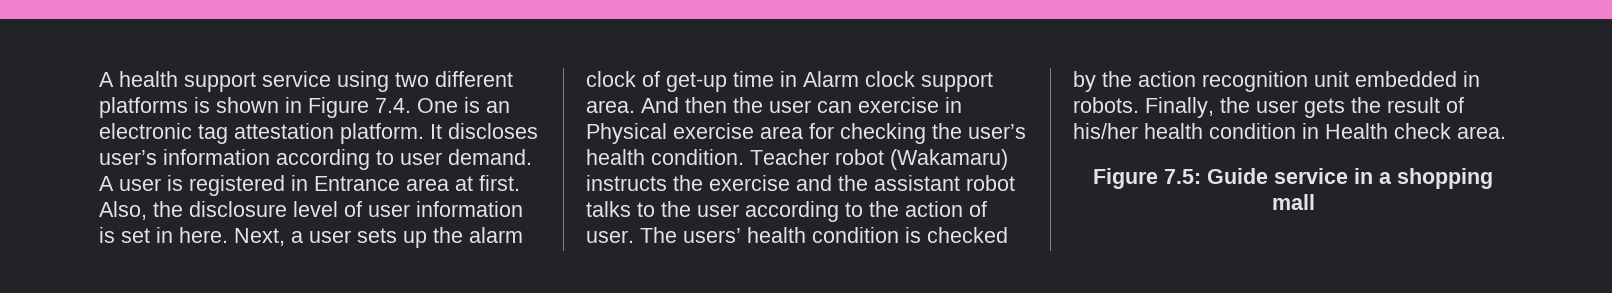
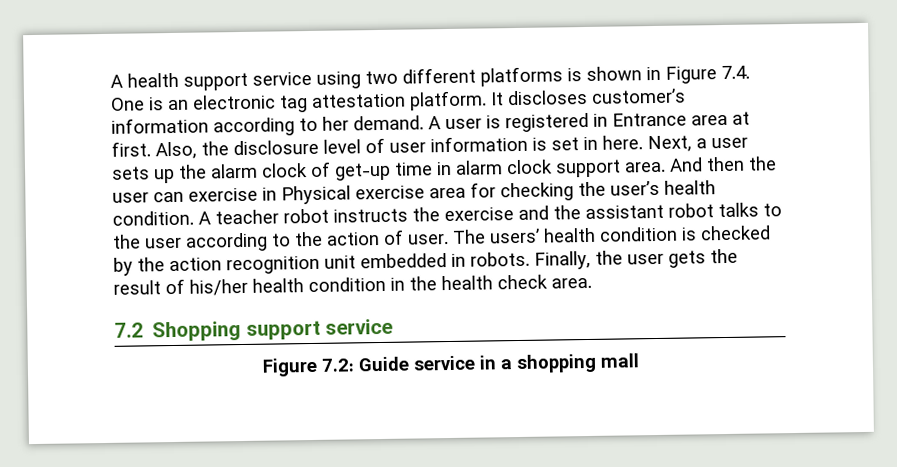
- It discloses user’s information according to user demand.
+ It discloses customer’s information according to her demand.
- Next, a user sets up the alarm clock of get-up time in Alarm clock support area.
+ Next, a user sets up the alarm clock of get-up time in alarm clock support area.
- Teacher robot (Wakamaru) instructs the exercise and the assistant robot talks to the user according to the action of user.
+ A teacher robot instructs the exercise and the assistant robot talks to the user according to the action of user.
- Finally, the user gets the result of his/her health condition in Health check area.
+ Finally, the user gets the result of his/her health condition in the health check area.
- Figure 7.5: Guide service in a shopping mall
+ 7.2 Shopping support service
+ Figure 7.2: Guide service in a shopping mall

